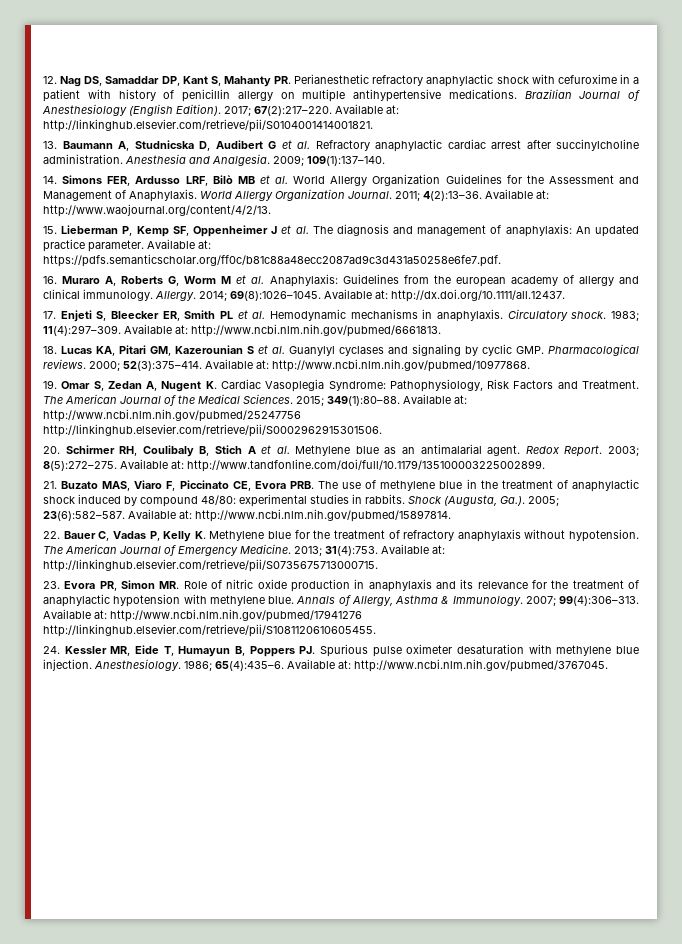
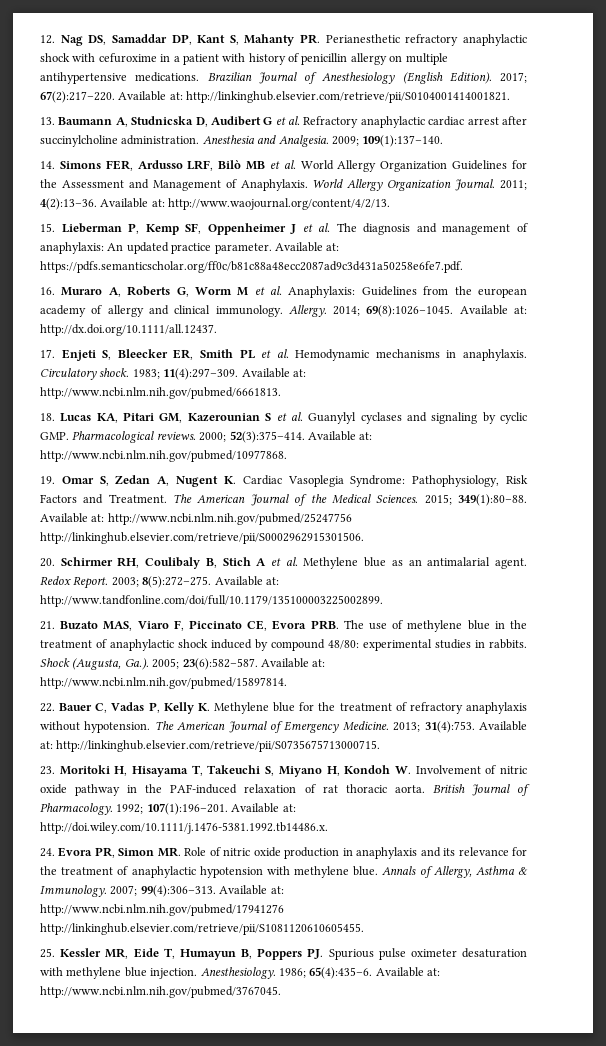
- 23. Evora PR, Simon MR. Role of nitric oxide production in anaphylaxis and its relevance for the treatment of anaphylactic hypotension with methylene blue.
+ 23. Moritoki H, Hisayama T, Takeuchi S, Miyano H, Kondoh W. Involvement of nitric oxide pathway in the PAF-induced relaxation of rat thoracic aorta. British Journal of Pharmacology. 1992; 107(1):196–201. Available at: http://doi.wiley.com/10.1111/j.1476-5381.1992.tb14486.x.
+ 24. Evora PR, Simon MR. Role of nitric oxide production in anaphylaxis and its relevance for the treatment of anaphylactic hypotension with methylene blue.
- 24. Kessler MR, Eide T, Humayun B, Poppers PJ. Spurious pulse oximeter desaturation with methylene blue injection.
+ 25. Kessler MR, Eide T, Humayun B, Poppers PJ. Spurious pulse oximeter desaturation with methylene blue injection.

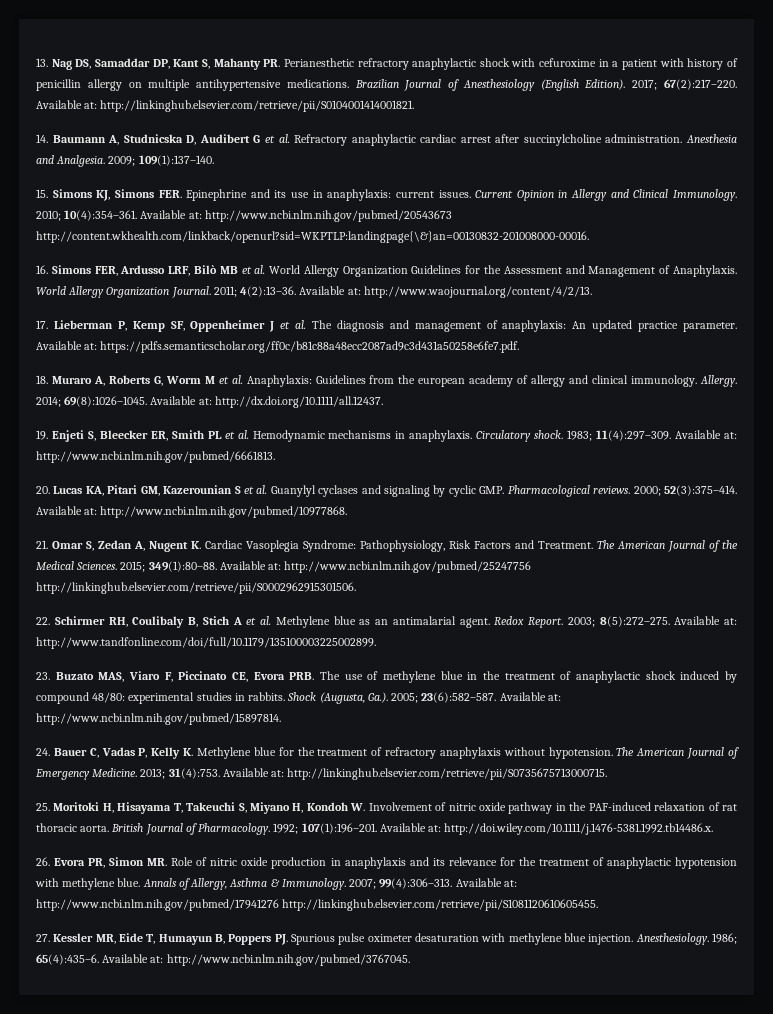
- 12. Nag DS, Samaddar DP, Kant S, Mahanty PR. Perianesthetic refractory anaphylactic shock with cefuroxime in a patient with history of penicillin allergy on multiple antihypertensive medications.
+ 13. Nag DS, Samaddar DP, Kant S, Mahanty PR. Perianesthetic refractory anaphylactic shock with cefuroxime in a patient with history of penicillin allergy on multiple antihypertensive medications.
- 13. Baumann A, Studnicska D, Audibert G et al. Refractory anaphylactic cardiac arrest after succinylcholine administration.
+ 14. Baumann A, Studnicska D, Audibert G et al. Refractory anaphylactic cardiac arrest after succinylcholine administration.
- 14. Simons FER, Ardusso LRF, Bilò MB et al. World Allergy Organization Guidelines for the Assessment and Management of Anaphylaxis.
+ 15. Simons KJ, Simons FER. Epinephrine and its use in anaphylaxis: current issues. Current Opinion in Allergy and Clinical Immunology. 2010; 10(4):354–361. Available at: http://www.ncbi.nlm.nih.gov/pubmed/20543673 http://content.wkhealth.com/linkback/openurl?sid=WKPTLP:landingpage{\&}an=00130832-201008000-00016.
+ 16. Simons FER, Ardusso LRF, Bilò MB et al. World Allergy Organization Guidelines for the Assessment and Management of Anaphylaxis.
- 15. Lieberman P, Kemp SF, Oppenheimer J et al. The diagnosis and management of anaphylaxis: An updated practice parameter.
+ 17. Lieberman P, Kemp SF, Oppenheimer J et al. The diagnosis and management of anaphylaxis: An updated practice parameter.
- 16. Muraro A, Roberts G, Worm M et al. Anaphylaxis: Guidelines from the european academy of allergy and clinical immunology.
+ 18. Muraro A, Roberts G, Worm M et al. Anaphylaxis: Guidelines from the european academy of allergy and clinical immunology.
- 17. Enjeti S, Bleecker ER, Smith PL et al. Hemodynamic mechanisms in anaphylaxis.
+ 19. Enjeti S, Bleecker ER, Smith PL et al. Hemodynamic mechanisms in anaphylaxis.
- 18. Lucas KA, Pitari GM, Kazerounian S et al. Guanylyl cyclases and signaling by cyclic GMP. Pharmacological reviews.
+ 20. Lucas KA, Pitari GM, Kazerounian S et al. Guanylyl cyclases and signaling by cyclic GMP. Pharmacological reviews.
- 19. Omar S, Zedan A, Nugent K. Cardiac Vasoplegia Syndrome: Pathophysiology, Risk Factors and Treatment.
+ 21. Omar S, Zedan A, Nugent K. Cardiac Vasoplegia Syndrome: Pathophysiology, Risk Factors and Treatment.
- 20. Schirmer RH, Coulibaly B, Stich A et al. Methylene blue as an antimalarial agent.
+ 22. Schirmer RH, Coulibaly B, Stich A et al. Methylene blue as an antimalarial agent.
- 21. Buzato MAS, Viaro F, Piccinato CE, Evora PRB. The use of methylene blue in the treatment of anaphylactic shock induced by compound 48/80: experimental studies in rabbits.
+ 23. Buzato MAS, Viaro F, Piccinato CE, Evora PRB. The use of methylene blue in the treatment of anaphylactic shock induced by compound 48/80: experimental studies in rabbits.
- 22. Bauer C, Vadas P, Kelly K. Methylene blue for the treatment of refractory anaphylaxis without hypotension.
+ 24. Bauer C, Vadas P, Kelly K. Methylene blue for the treatment of refractory anaphylaxis without hypotension.
- 23. Moritoki H, Hisayama T, Takeuchi S, Miyano H, Kondoh W. Involvement of nitric oxide pathway in the PAF-induced relaxation of rat thoracic aorta.
+ 25. Moritoki H, Hisayama T, Takeuchi S, Miyano H, Kondoh W. Involvement of nitric oxide pathway in the PAF-induced relaxation of rat thoracic aorta.
- 24. Evora PR, Simon MR. Role of nitric oxide production in anaphylaxis and its relevance for the treatment of anaphylactic hypotension with methylene blue.
+ 26. Evora PR, Simon MR. Role of nitric oxide production in anaphylaxis and its relevance for the treatment of anaphylactic hypotension with methylene blue.
- 25. Kessler MR, Eide T, Humayun B, Poppers PJ. Spurious pulse oximeter desaturation with methylene blue injection.
+ 27. Kessler MR, Eide T, Humayun B, Poppers PJ. Spurious pulse oximeter desaturation with methylene blue injection.

